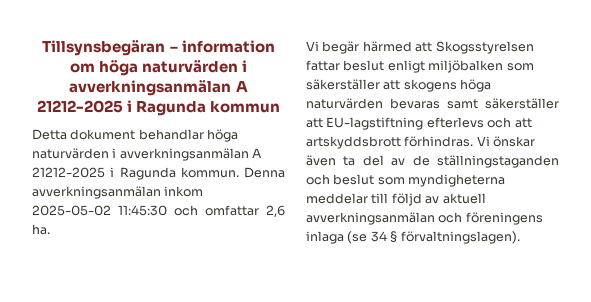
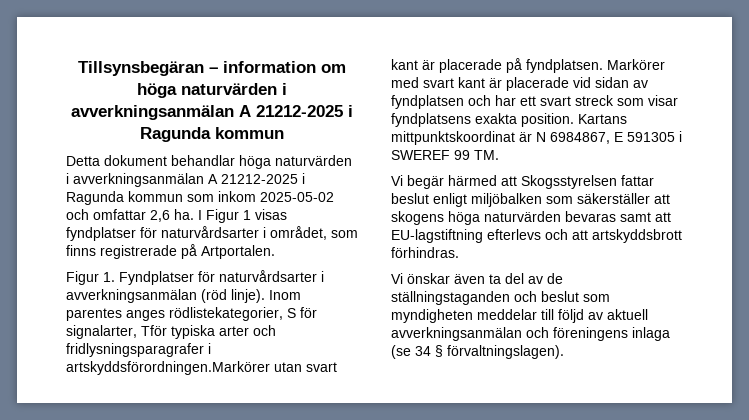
- Detta dokument behandlar höga naturvärden i avverkningsanmälan A 21212-2025 i Ragunda kommun. Denna avverkningsanmälan inkom 2025-05-02 11:45:30 och omfattar 2,6 ha.
+ Detta dokument behandlar höga naturvärden i avverkningsanmälan A 21212-2025 i Ragunda kommun som inkom 2025-05-02 och omfattar 2,6 ha. I Figur 1 visas fyndplatser för naturvårdsarter i området, som finns registrerade på Artportalen.
+ Figur 1. Fyndplatser för naturvårdsarter i avverkningsanmälan (röd linje). Inom parentes anges rödlistekategorier, S för signalarter, Tför typiska arter och fridlysningsparagrafer i artskyddsförordningen.Markörer utan svart kant är placerade på fyndplatsen. Markörer med svart kant är placerade vid sidan av fyndplatsen och har ett svart streck som visar fyndplatsens exakta position. Kartans mittpunktskoordinat är N 6984867, E 591305 i SWEREF 99 TM.
- Vi begär härmed att Skogsstyrelsen fattar beslut enligt miljöbalken som säkerställer att skogens höga naturvärden bevaras samt säkerställer att EU-lagstiftning efterlevs och att artskyddsbrott förhindras. Vi önskar även ta del av de ställningstaganden och beslut som myndigheterna meddelar till följd av aktuell avverkningsanmälan och föreningens inlaga (se 34 § förvaltningslagen).
+ Vi begär härmed att Skogsstyrelsen fattar beslut enligt miljöbalken som säkerställer att skogens höga naturvärden bevaras samt att EU-lagstiftning efterlevs och att artskyddsbrott förhindras.
+ Vi önskar även ta del av de ställningstaganden och beslut som myndigheten meddelar till följd av aktuell avverkningsanmälan och föreningens inlaga (se 34 § förvaltningslagen).

